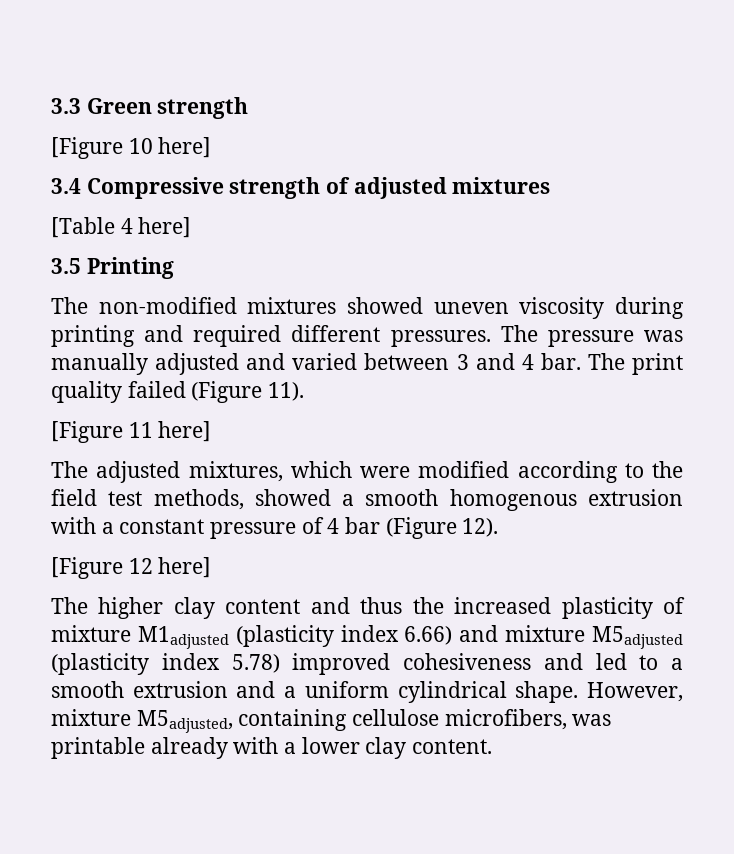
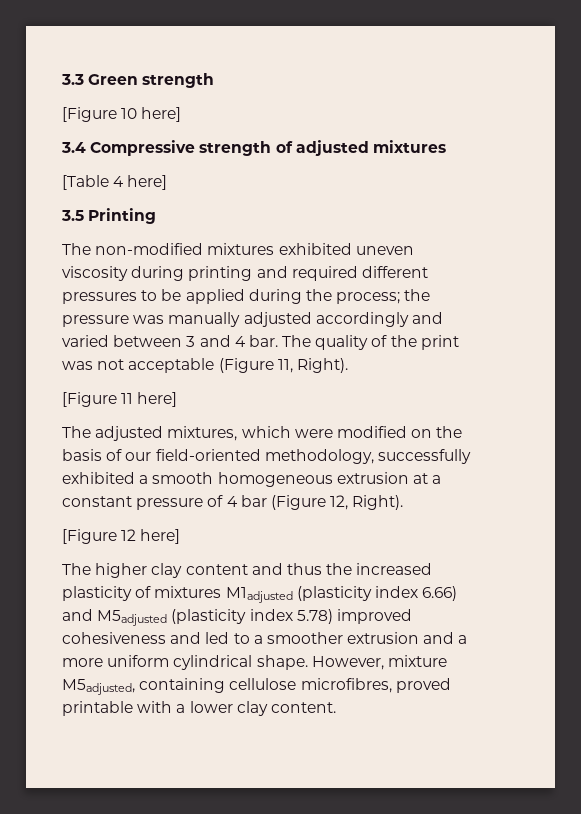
- The non-modified mixtures showed uneven viscosity during printing and required different pressures. The pressure was manually adjusted and varied between 3 and 4 bar.
+ The non-modified mixtures exhibited uneven viscosity during printing and required different pressures to be applied during the process; the pressure was manually adjusted accordingly and varied between 3 and 4 bar.
- The print quality failed (Figure 11).
+ The quality of the print was not acceptable (Figure 11, Right).
- The adjusted mixtures, which were modified according to the field test methods, showed a smooth homogenous extrusion with a constant pressure of 4 bar (Figure 12).
+ The adjusted mixtures, which were modified on the basis of our field-oriented methodology, successfully exhibited a smooth homogeneous extrusion at a constant pressure of 4 bar (Figure 12, Right).
- The higher clay content and thus the increased plasticity of mixture M1adjusted (plasticity index 6.66) and mixture M5adjusted (plasticity index 5.78) improved cohesiveness and led to a smooth extrusion and a uniform cylindrical shape.
+ The higher clay content and thus the increased plasticity of mixtures M1adjusted (plasticity index 6.66) and M5adjusted (plasticity index 5.78) improved cohesiveness and led to a smoother extrusion and a more uniform cylindrical shape.
- However, mixture M5adjusted, containing cellulose microfibers, was printable already with a lower clay content.
+ However, mixture M5adjusted, containing cellulose microfibres, proved printable with a lower clay content.

